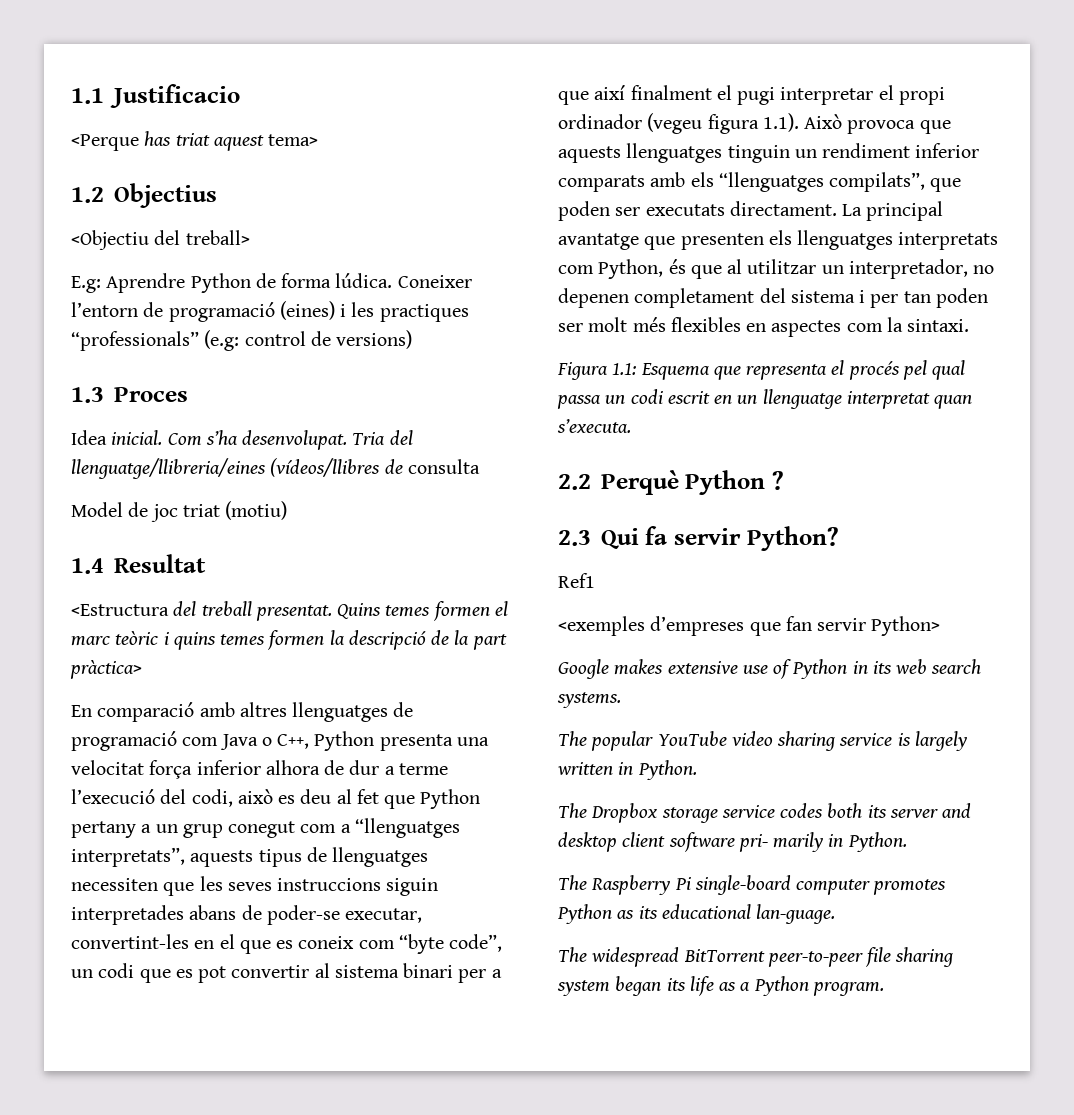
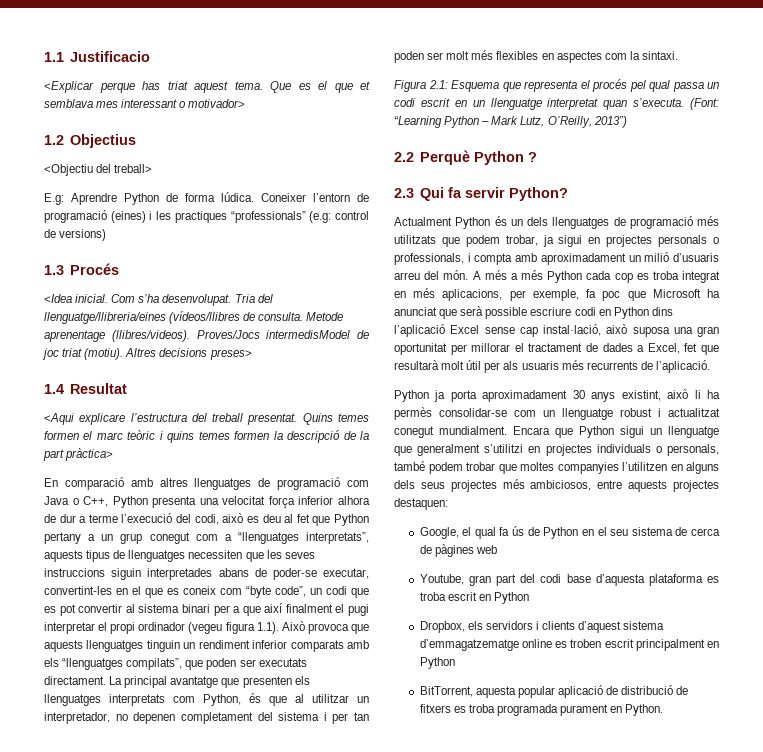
- <Perque has triat aquest tema>
+ <Explicar perque has triat aquest tema. Que es el que et semblava mes interessant o motivador>
- 1.3 Proces
- Idea inicial.
+ 1.3 Procés
+ <Idea inicial.
- Tria del llenguatge/llibreria/eines (vídeos/llibres de consulta
- Model de joc triat (motiu)
+ Tria del llenguatge/llibreria/eines (vídeos/llibres de consulta. Metode aprenentage (llibres/videos). Proves/Jocs intermedisModel de joc triat (motiu). Altres decisions preses>
- <Estructura del treball presentat.
+ <Aqui explicare l’estructura del treball presentat.
- Figura 1.1: Esquema que representa el procés pel qual passa un codi escrit en un llenguatge interpretat quan s’executa.
+ Figura 2.1: Esquema que representa el procés pel qual passa un codi escrit en un llenguatge interpretat quan s’executa. (Font: “Learning Python – Mark Lutz, O’Reilly, 2013”)
- Ref1
- <exemples d’empreses que fan servir Python>
- Google makes extensive use of Python in its web search systems.
- The popular YouTube video sharing service is largely written in Python.
- The Dropbox storage service codes both its server and desktop client software pri- marily in Python.
- The Raspberry Pi single-board computer promotes Python as its educational lan-guage.
- The widespread BitTorrent peer-to-peer file sharing system began its life as a Python program.
+ Actualment Python és un dels llenguatges de programació més utilitzats que podem trobar, ja sigui en projectes personals o professionals, i compta amb aproximadament un milió d’usuaris arreu del món. A més a més Python cada cop es troba integrat en més aplicacions, per exemple, fa poc que Microsoft ha anunciat que serà possible escriure codi en Python dins l’aplicació Excel sense cap instal·lació, això suposa una gran oportunitat per millorar el tractament de dades a Excel, fet que resultarà molt útil per als usuaris més recurrents de l’aplicació.
+ Python ja porta aproximadament 30 anys existint, això li ha permès consolidar-se com un llenguatge robust i actualitzat conegut mundialment. Encara que Python sigui un llenguatge que generalment s’utilitzi en projectes individuals o personals, també podem trobar que moltes companyies l’utilitzen en alguns dels seus projectes més ambiciosos, entre aquests projectes destaquen:
+ Google, el qual fa ús de Python en el seu sistema de cerca de pàgines web
+ Youtube, gran part del codi base d’aquesta plataforma es troba escrit en Python
+ Dropbox, els servidors i clients d’aquest sistema d’emmagatzematge online es troben escrit principalment en Python
+ BitTorrent, aquesta popular aplicació de distribució de fitxers es troba programada purament en Python.

